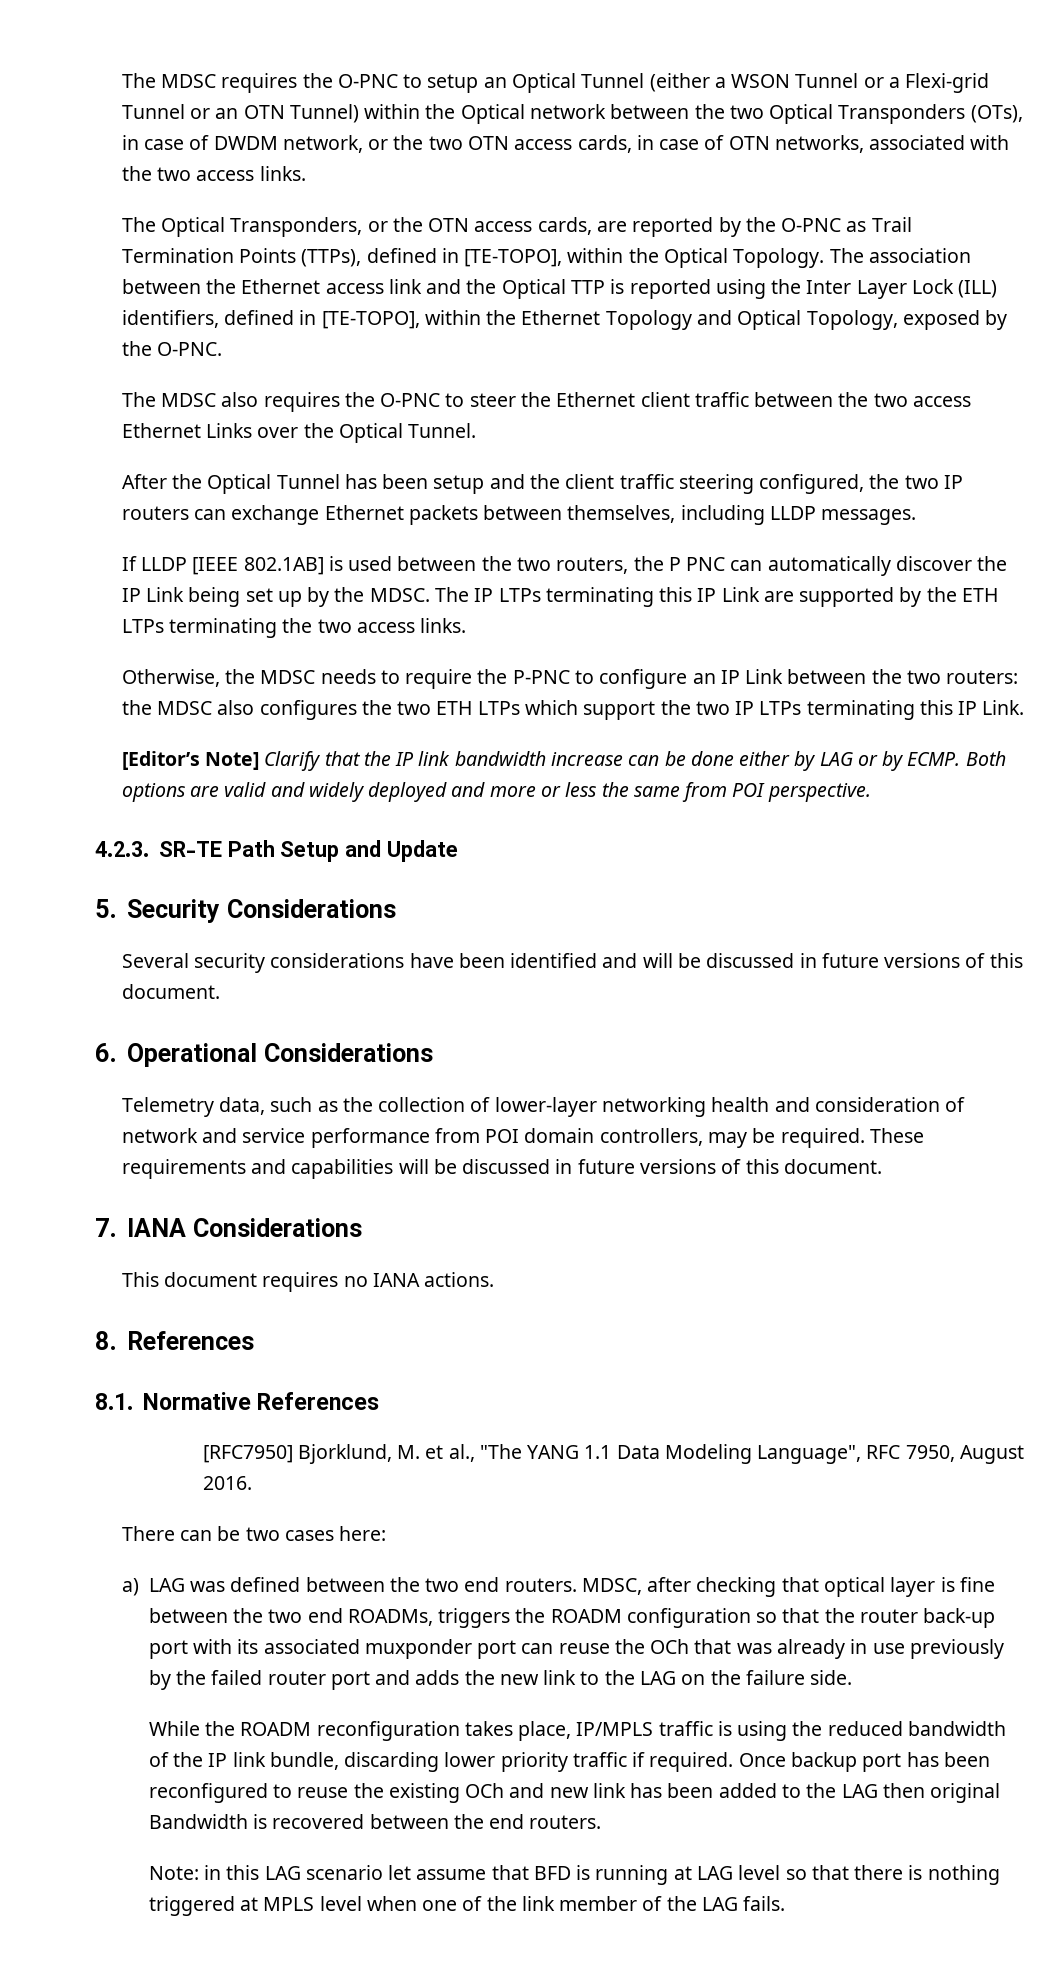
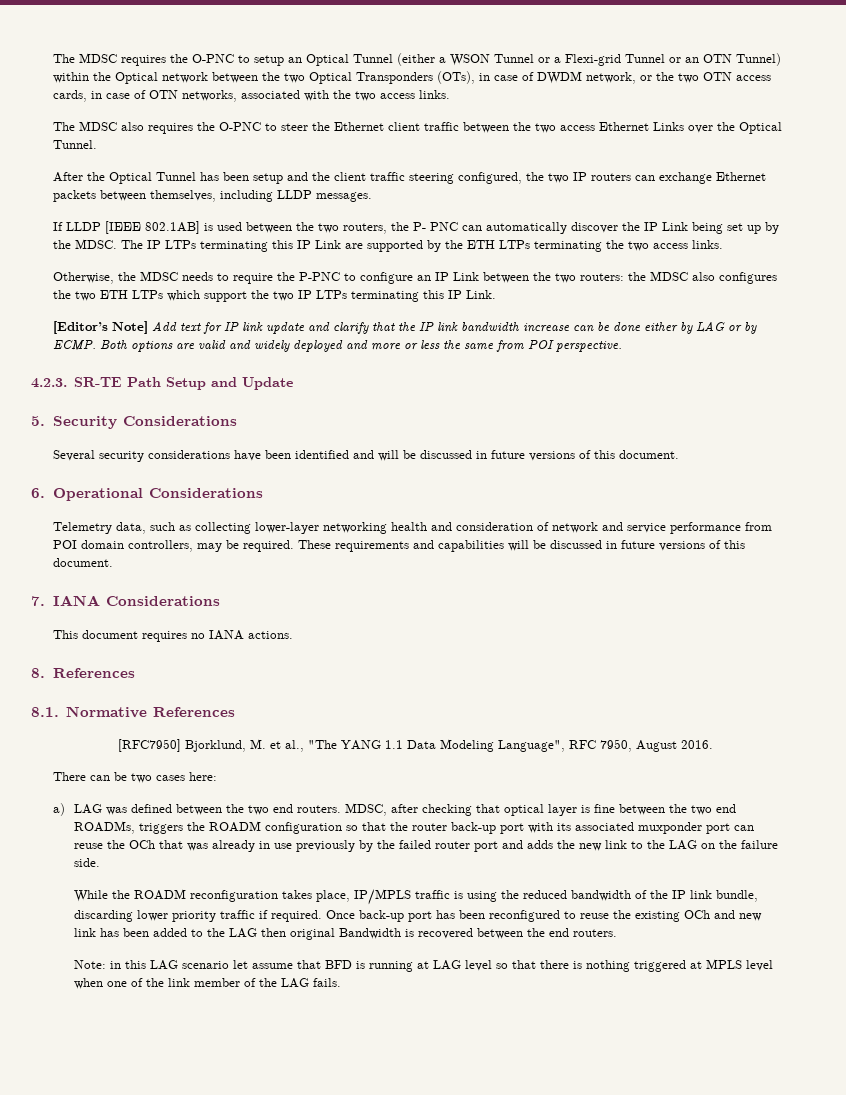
- The Optical Transponders, or the OTN access cards, are reported by the O-PNC as Trail Termination Points (TTPs), defined in [TE-TOPO], within the Optical Topology. The association between the Ethernet access link and the Optical TTP is reported using the Inter Layer Lock (ILL) identifiers, defined in [TE-TOPO], within the Ethernet Topology and Optical Topology, exposed by the O-PNC.
- If LLDP [IEEE 802.1AB] is used between the two routers, the P PNC can automatically discover the IP Link being set up by the MDSC.
+ If LLDP [IEEE 802.1AB] is used between the two routers, the P- PNC can automatically discover the IP Link being set up by the MDSC.
- [Editor’s Note] Clarify that the IP link bandwidth increase can be done either by LAG or by ECMP.
+ [Editor’s Note] Add text for IP link update and clarify that the IP link bandwidth increase can be done either by LAG or by ECMP.
- Telemetry data, such as the collection of lower-layer networking health and consideration of network and service performance from POI domain controllers, may be required.
+ Telemetry data, such as collecting lower-layer networking health and consideration of network and service performance from POI domain controllers, may be required.
- Once backup port has been reconfigured to reuse the existing OCh and new link has been added to the LAG then original Bandwidth is recovered between the end routers.
+ Once back-up port has been reconfigured to reuse the existing OCh and new link has been added to the LAG then original Bandwidth is recovered between the end routers.

